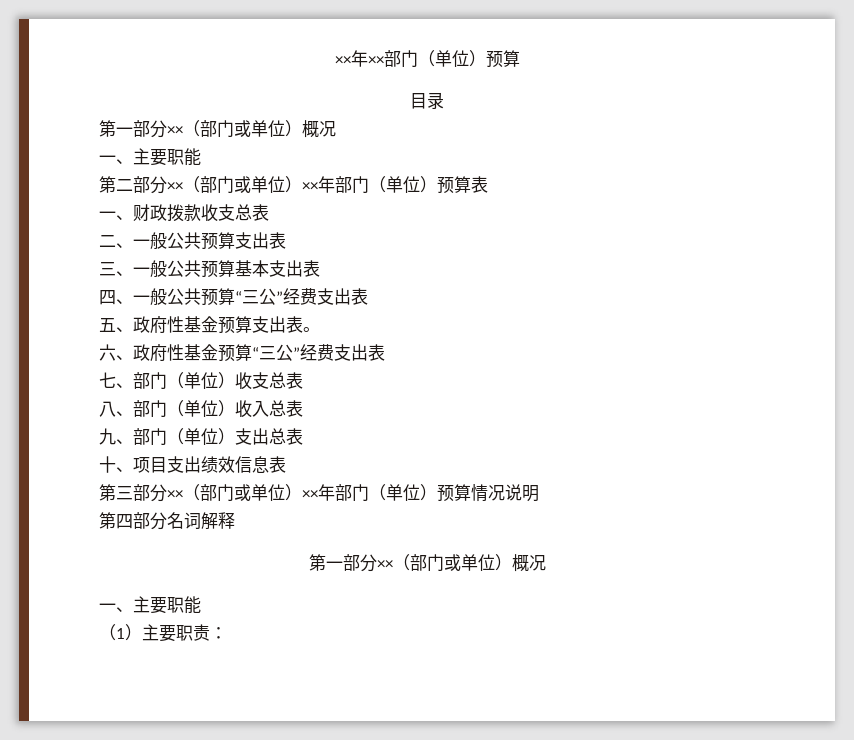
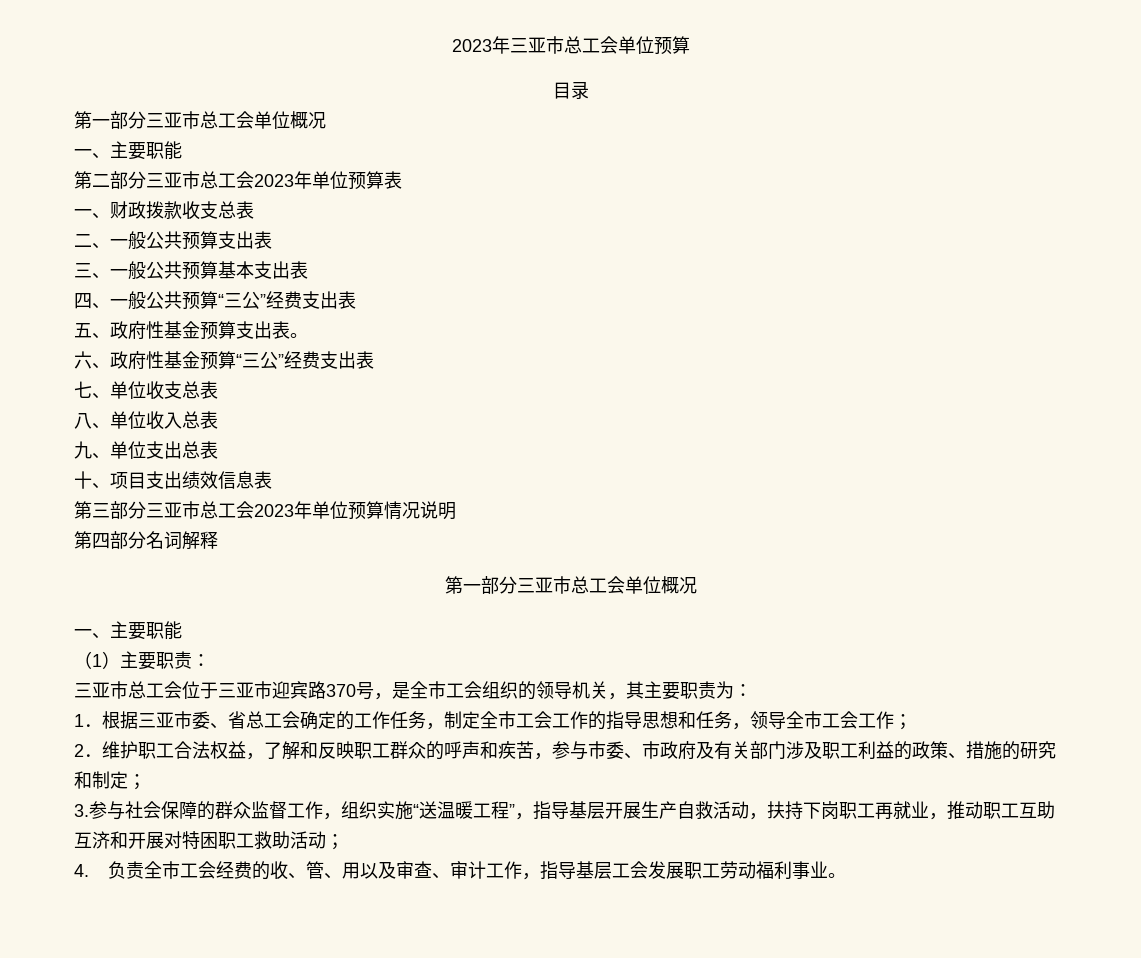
- ××年××部门（单位）预算
+ 2023年三亚市总工会单位预算
  目录
- 第一部分××（部门或单位）概况
+ 第一部分三亚市总工会单位概况
- 第二部分××（部门或单位）××年部门（单位）预算表
+ 第二部分三亚市总工会2023年单位预算表
- 七、部门（单位）收支总表
+ 七、单位收支总表
- 八、部门（单位）收入总表
+ 八、单位收入总表
- 九、部门（单位）支出总表
+ 九、单位支出总表
- 第三部分××（部门或单位）××年部门（单位）预算情况说明
+ 第三部分三亚市总工会2023年单位预算情况说明
  第四部分名词解释
- 第一部分××（部门或单位）概况
+ 第一部分三亚市总工会单位概况
+ 三亚市总工会位于三亚市迎宾路370号，是全市工会组织的领导机关，其主要职责为：
+ 1．根据三亚市委、省总工会确定的工作任务，制定全市工会工作的指导思想和任务，领导全市工会工作；
+ 2．维护职工合法权益，了解和反映职工群众的呼声和疾苦，参与市委、市政府及有关部门涉及职工利益的政策、措施的研究和制定；
+ 3.参与社会保障的群众监督工作，组织实施“送温暖工程”，指导基层开展生产自救活动，扶持下岗职工再就业，推动职工互助互济和开展对特困职工救助活动；
+ 4.负责全市工会经费的收、管、用以及审查、审计工作，指导基层工会发展职工劳动福利事业。

